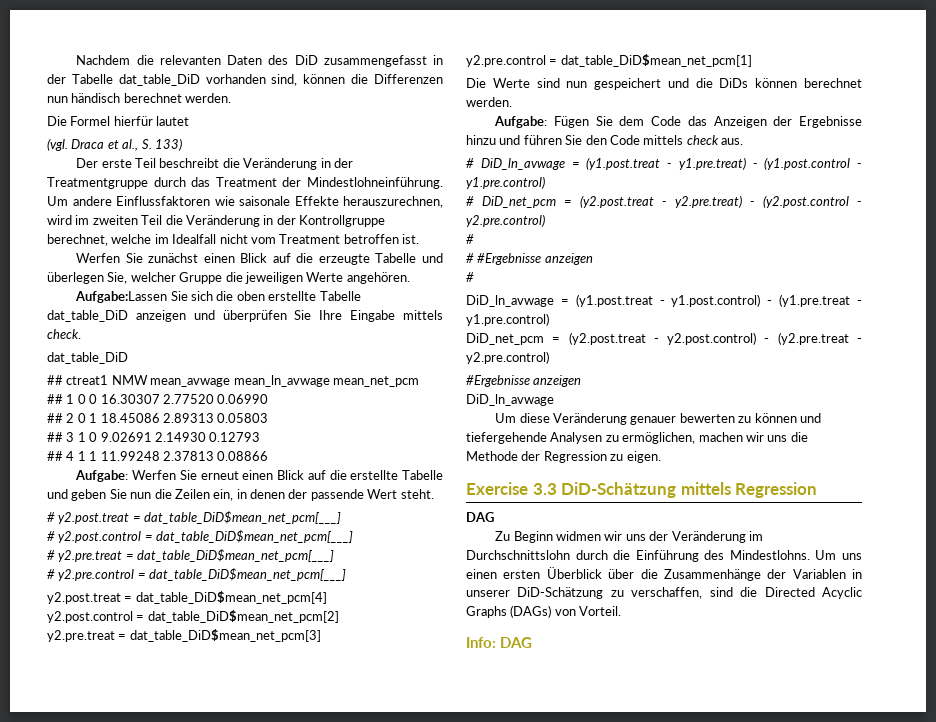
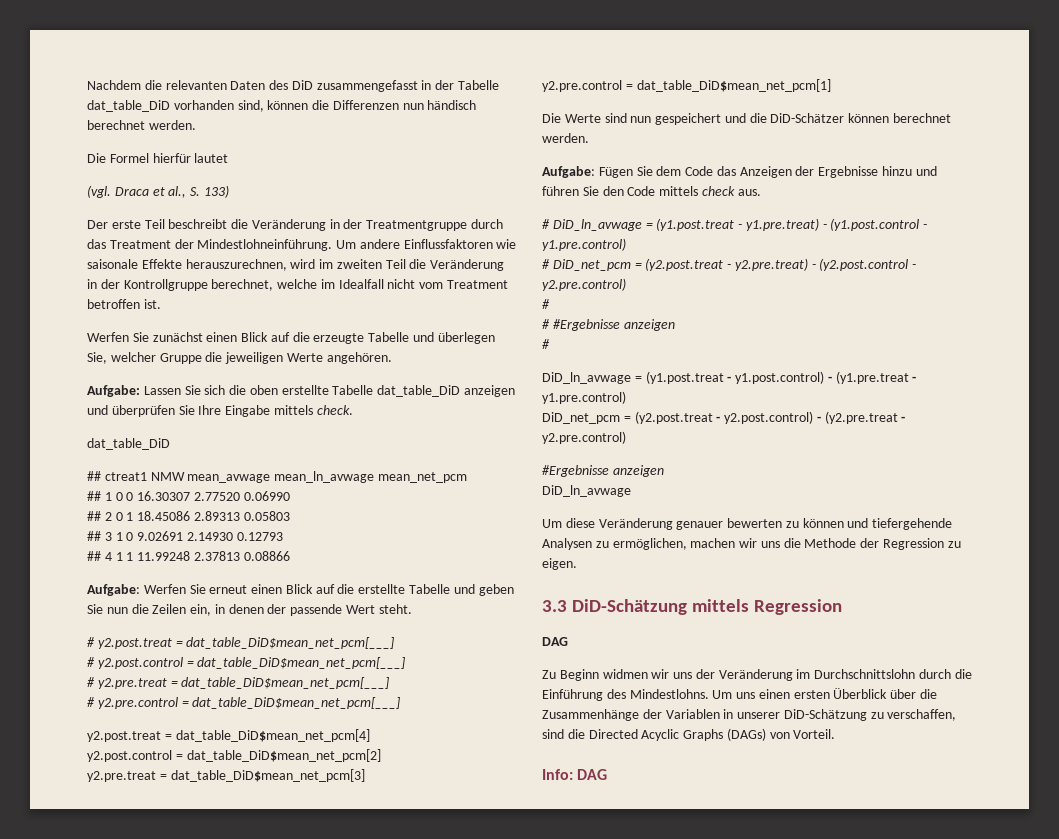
- Aufgabe:Lassen Sie sich die oben erstellte Tabelle dat_table_DiD anzeigen und überprüfen Sie Ihre Eingabe mittels check.
+ Aufgabe: Lassen Sie sich die oben erstellte Tabelle dat_table_DiD anzeigen und überprüfen Sie Ihre Eingabe mittels check.
- Die Werte sind nun gespeichert und die DiDs können berechnet werden.
+ Die Werte sind nun gespeichert und die DiD-Schätzer können berechnet werden.
- Exercise 3.3 DiD-Schätzung mittels Regression
+ 3.3 DiD-Schätzung mittels Regression

